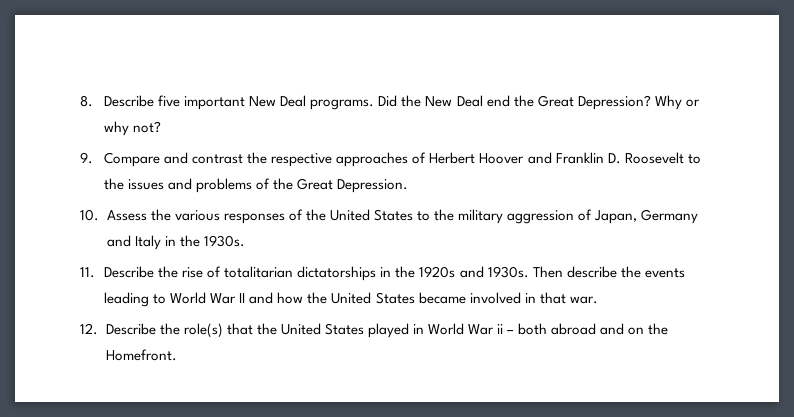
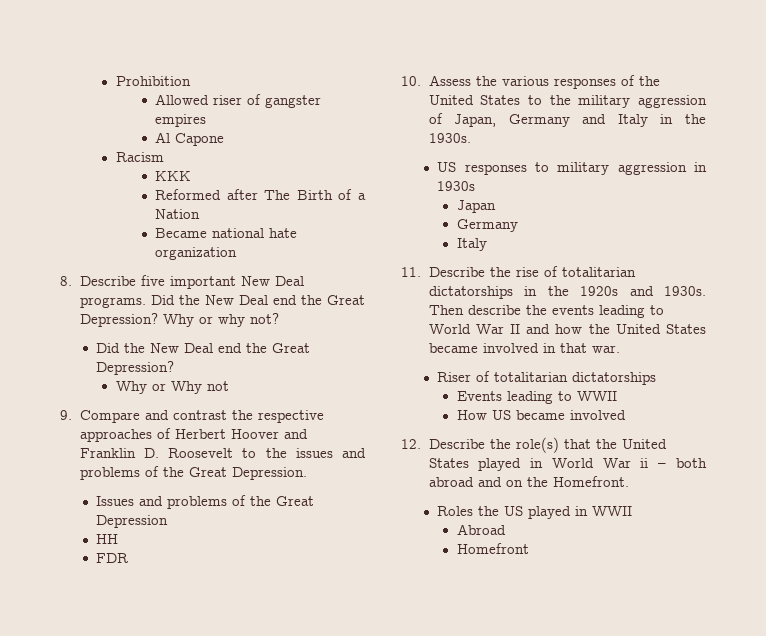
+ Prohibition
+ Allowed riser of gangster empires
+ Al Capone
+ Racism
+ KKK
+ Reformed after The Birth of a Nation
+ Became national hate organization
  Why or why not?
+ Did the New Deal end the Great Depression?
+ Why or Why not
+ Issues and problems of the Great Depression
+ HH
+ FDR
+ US responses to military aggression in 1930s
+ Japan
+ Germany
+ Italy
+ Riser of totalitarian dictatorships
+ Events leading to WWII
+ How US became involved
+ Roles the US played in WWII
+ Abroad
+ Homefront

